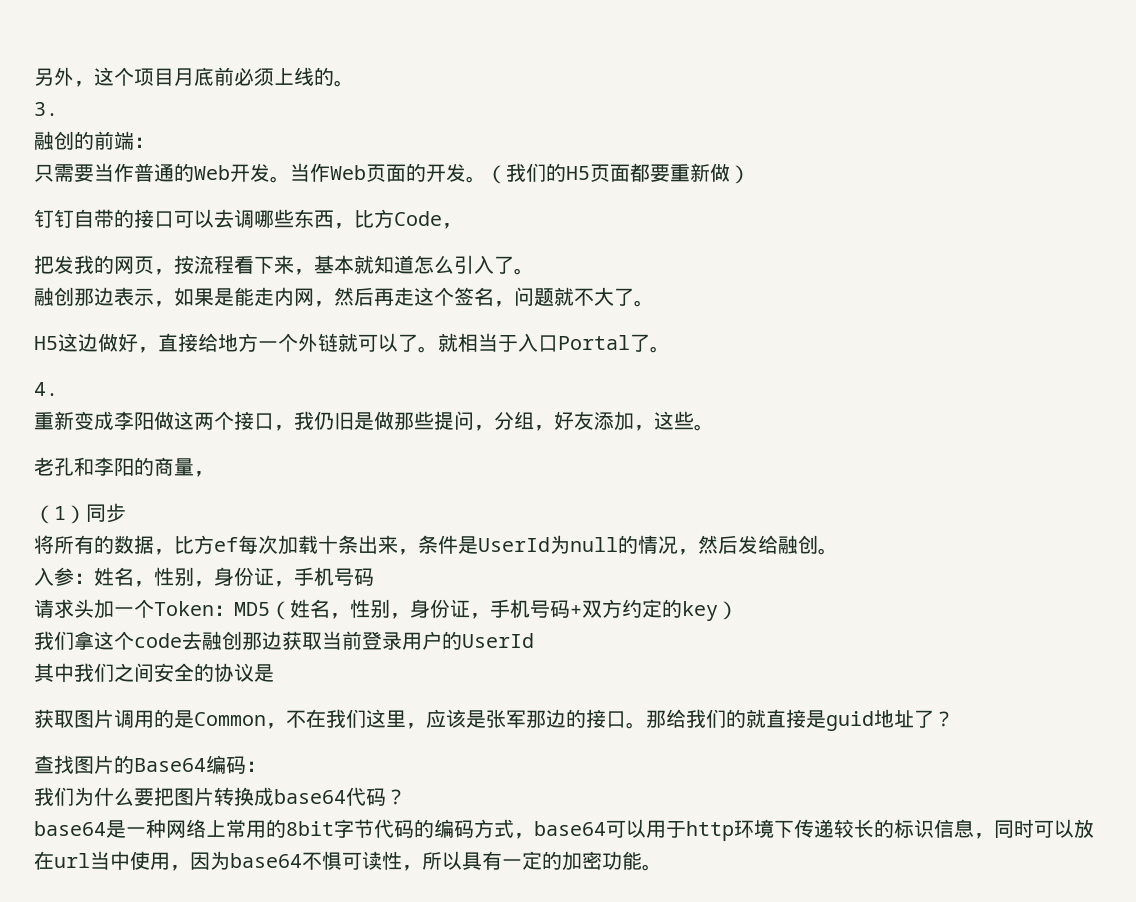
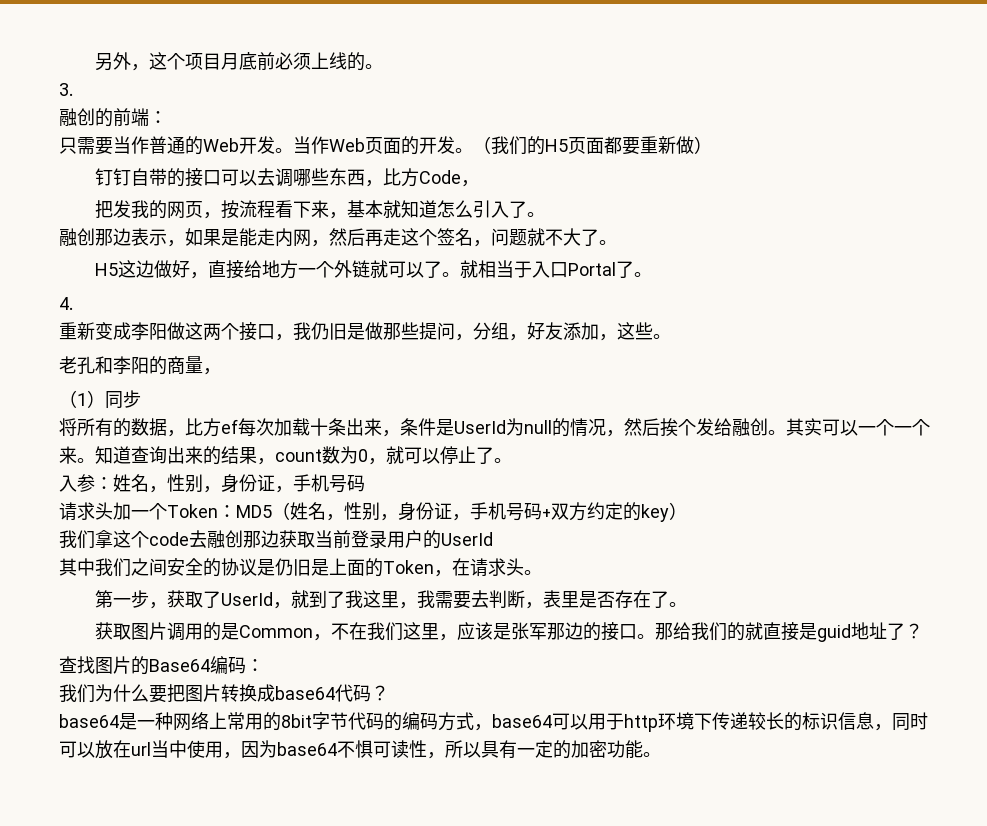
- 将所有的数据，比方ef每次加载十条出来，条件是UserId为null的情况，然后发给融创。
+ 将所有的数据，比方ef每次加载十条出来，条件是UserId为null的情况，然后挨个发给融创。其实可以一个一个来。知道查询出来的结果，count数为0，就可以停止了。
- 其中我们之间安全的协议是
+ 其中我们之间安全的协议是仍旧是上面的Token，在请求头。
+ 第一步，获取了UserId，就到了我这里，我需要去判断，表里是否存在了。

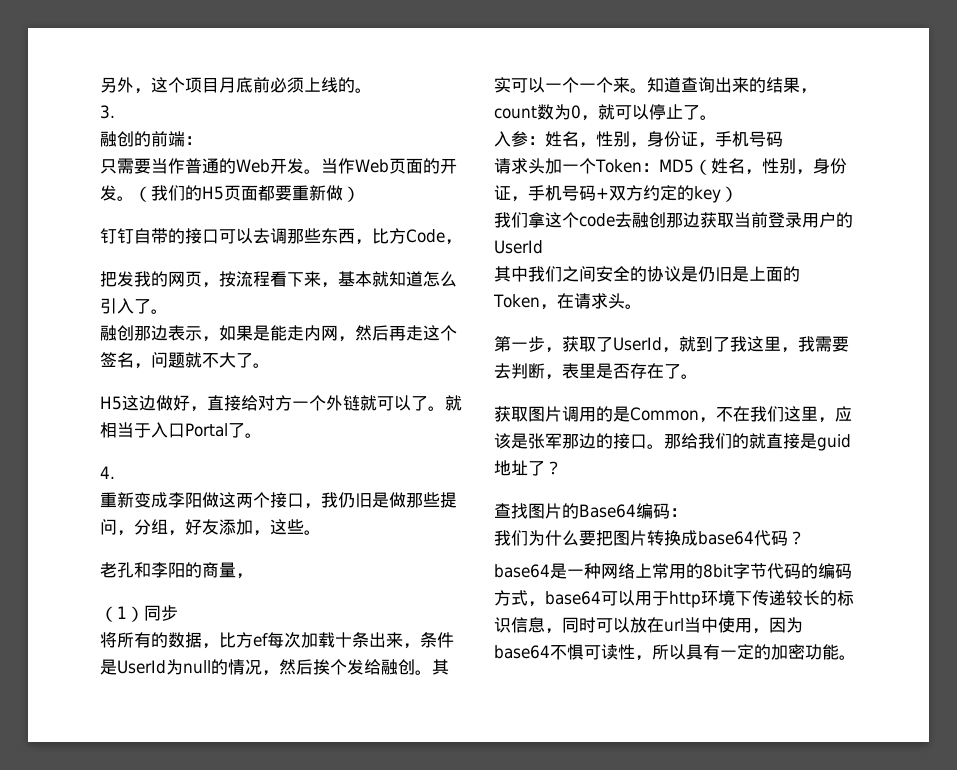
- 钉钉自带的接口可以去调哪些东西，比方Code，
+ 钉钉自带的接口可以去调那些东西，比方Code，
- H5这边做好，直接给地方一个外链就可以了。
+ H5这边做好，直接给对方一个外链就可以了。

